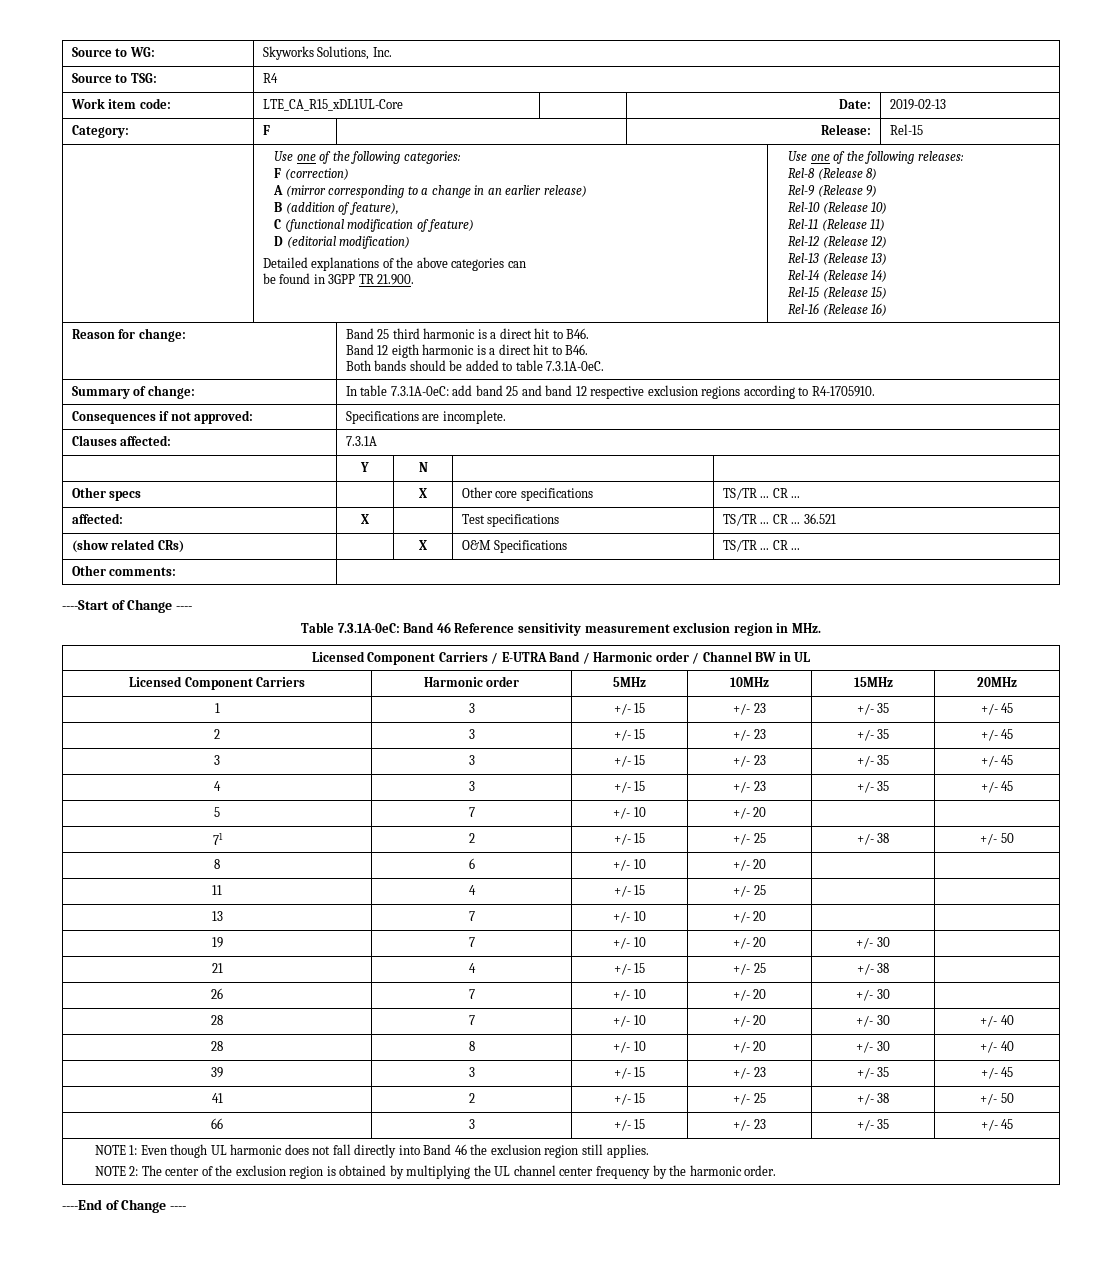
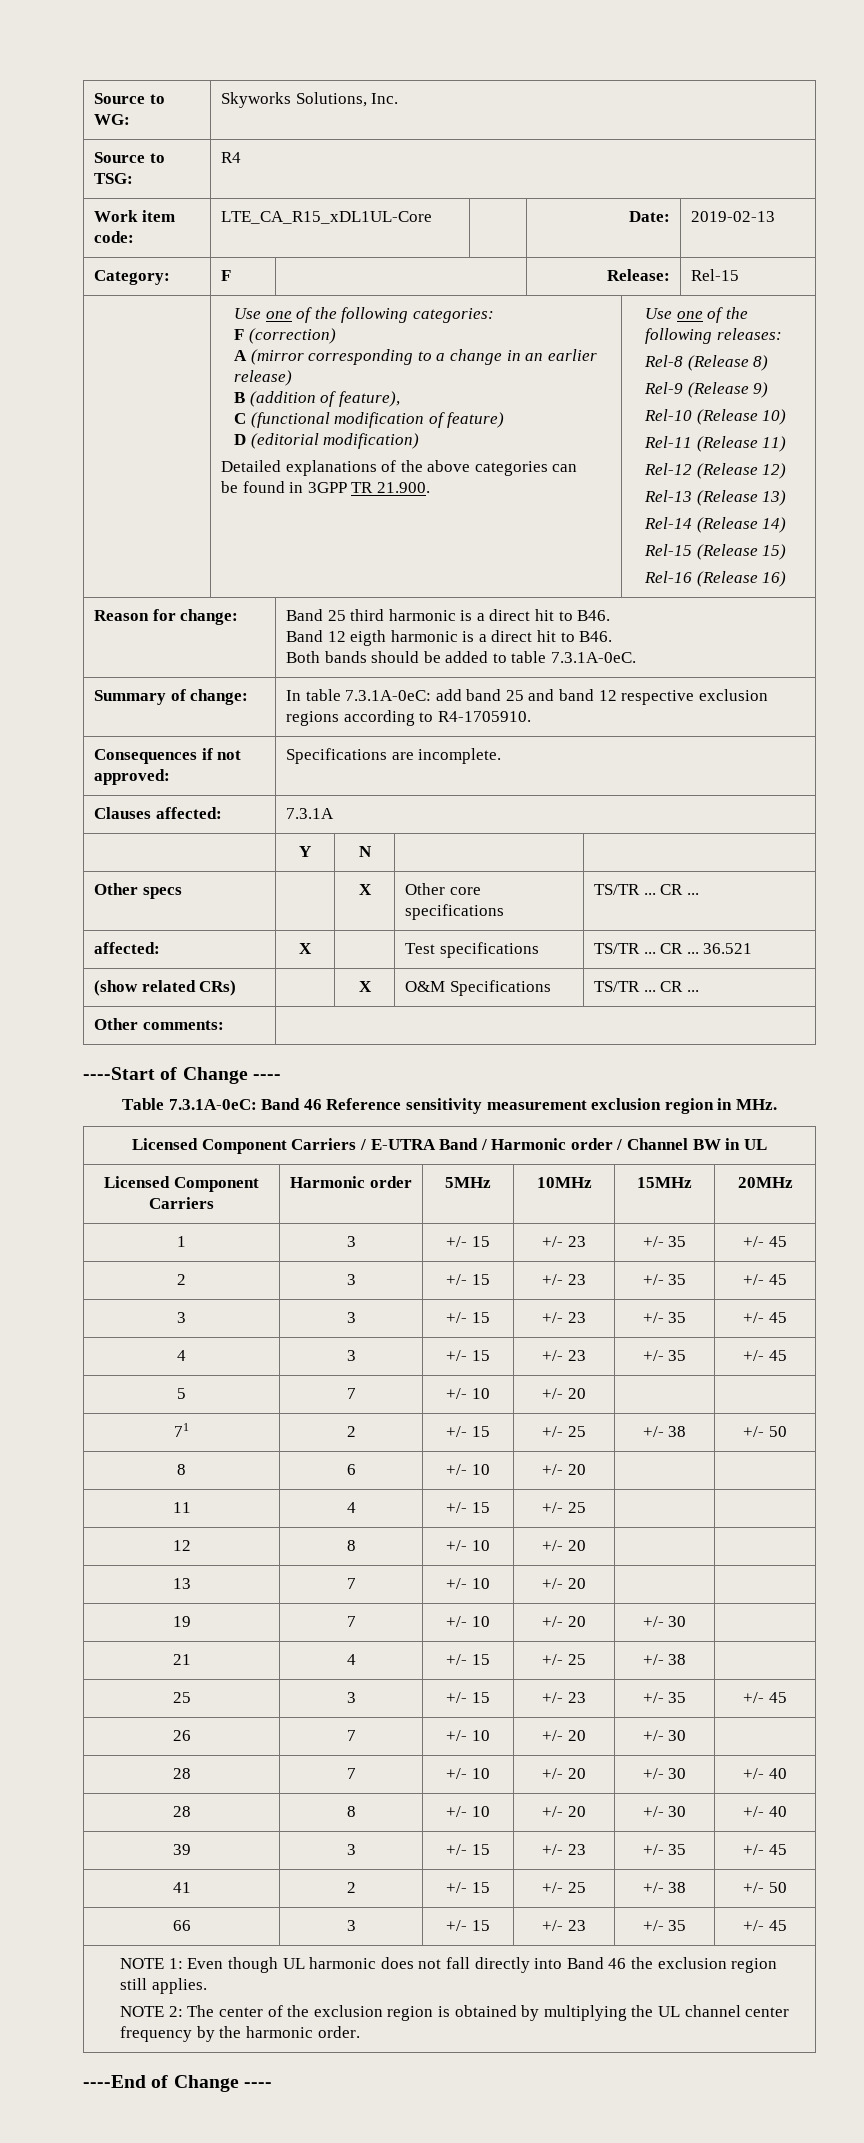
+ 12 | 8 | +/- 10 | +/- 20 | |
+ 25 | 3 | +/- 15 | +/- 23 | +/- 35 | +/- 45

